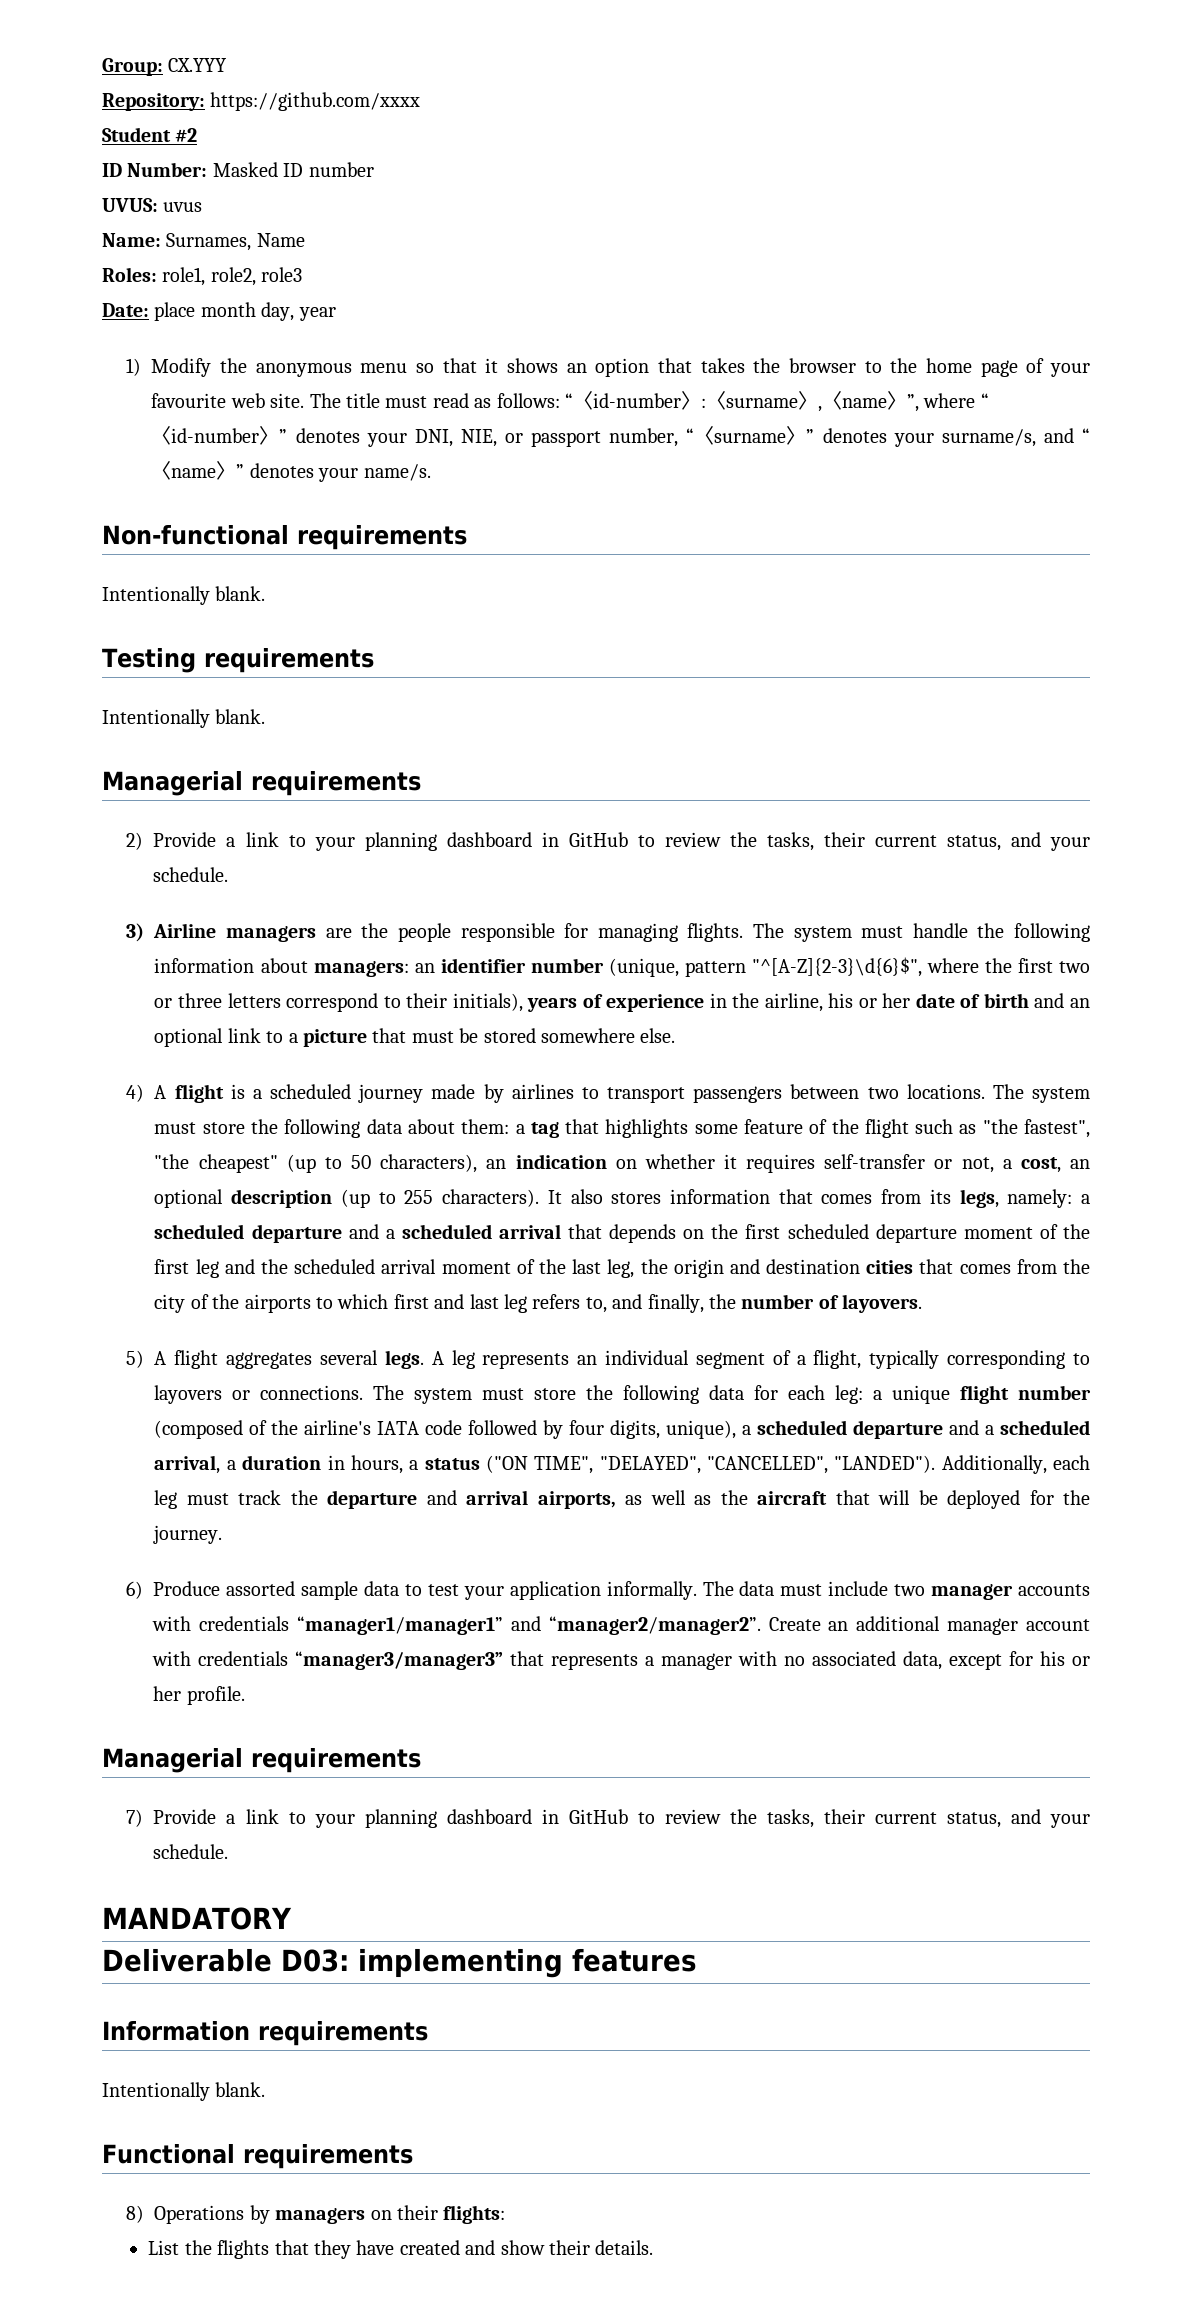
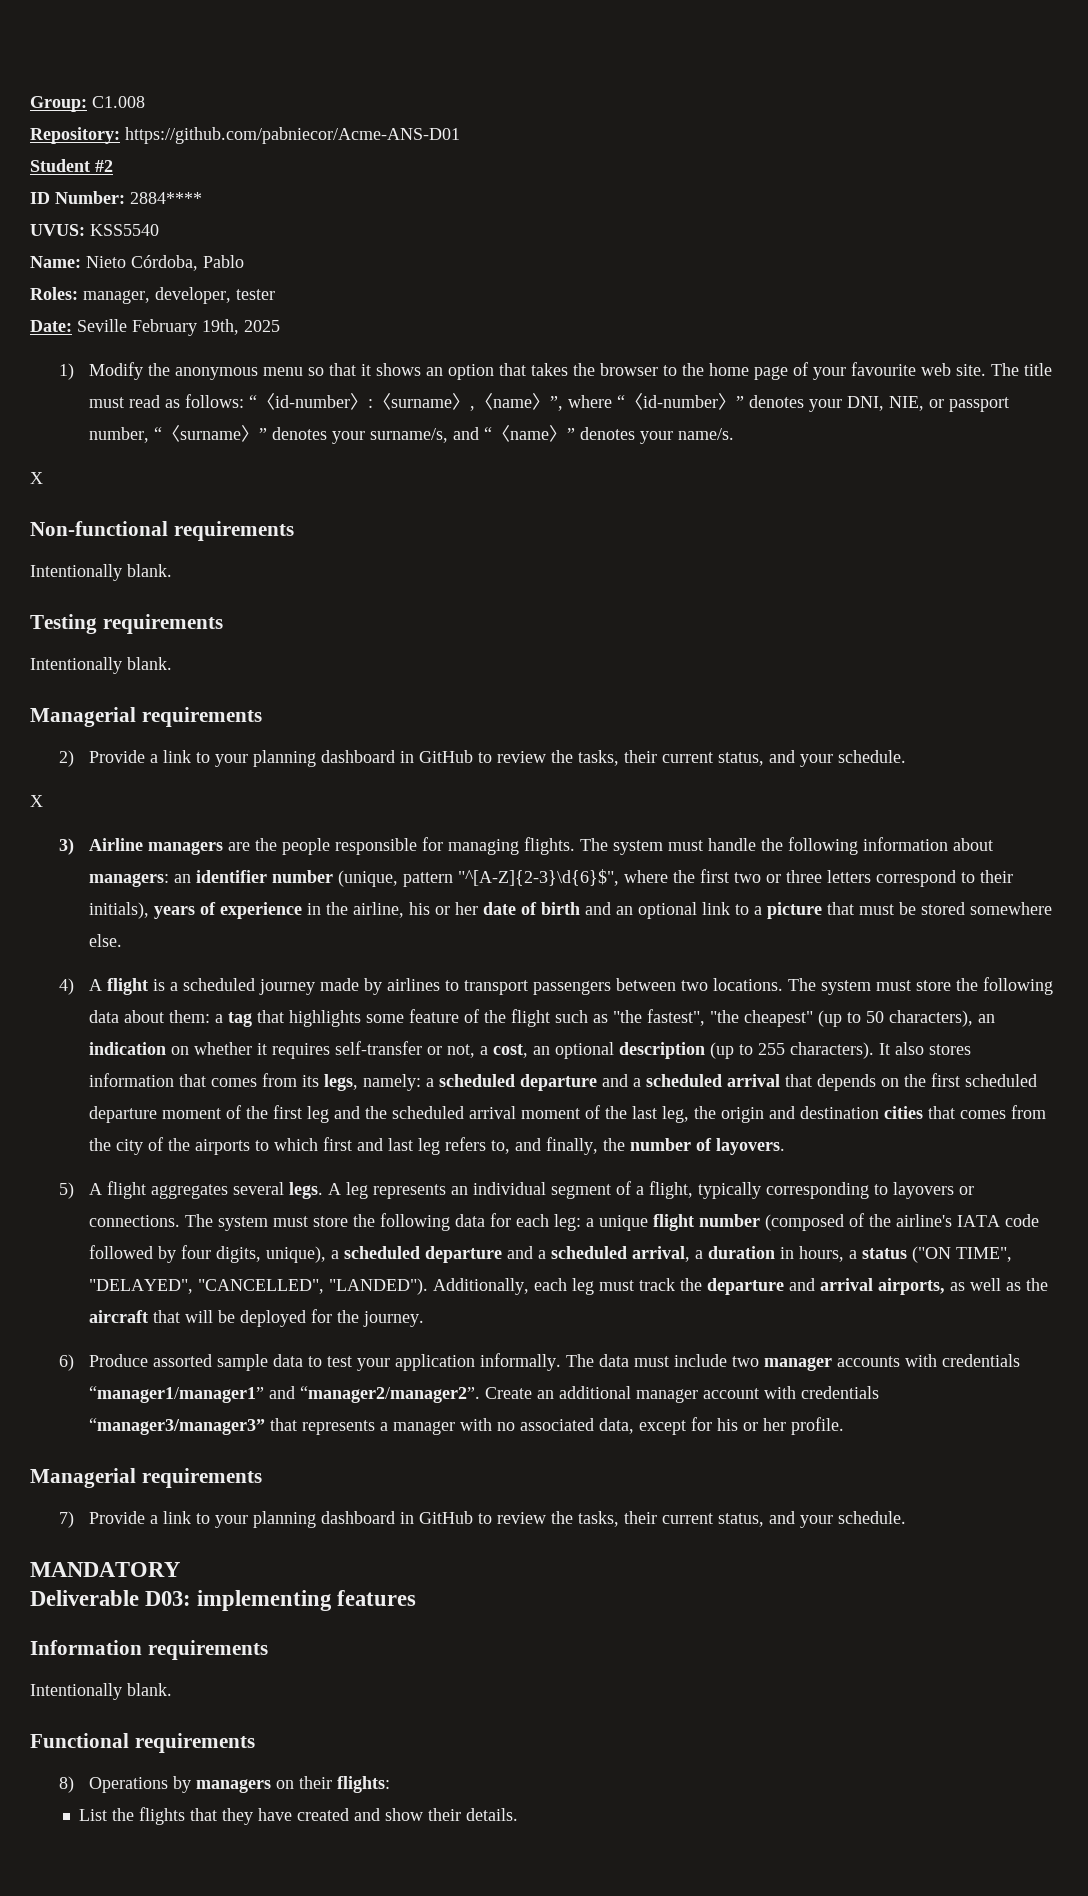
- Group: CX.YYY
+ Group: C1.008
- Repository: https://github.com/xxxx
+ Repository: https://github.com/pabniecor/Acme-ANS-D01
- ID Number: Masked ID number
+ ID Number: 2884****
- UVUS: uvus
+ UVUS: KSS5540
- Name: Surnames, Name
- Roles: role1, role2, role3
- Date: place month day, year
+ Name: Nieto Córdoba, Pablo
+ Roles: manager, developer, tester
+ Date: Seville February 19th, 2025
  The title must read as follows: “〈id-number〉:〈surname〉,〈name〉”, where “〈id-number〉” denotes your DNI, NIE, or passport number, “〈surname〉” denotes your surname/s, and “〈name〉” denotes your name/s.
+ X
  2) Provide a link to your planning dashboard in GitHub to review the tasks, their current status, and your schedule.
+ X

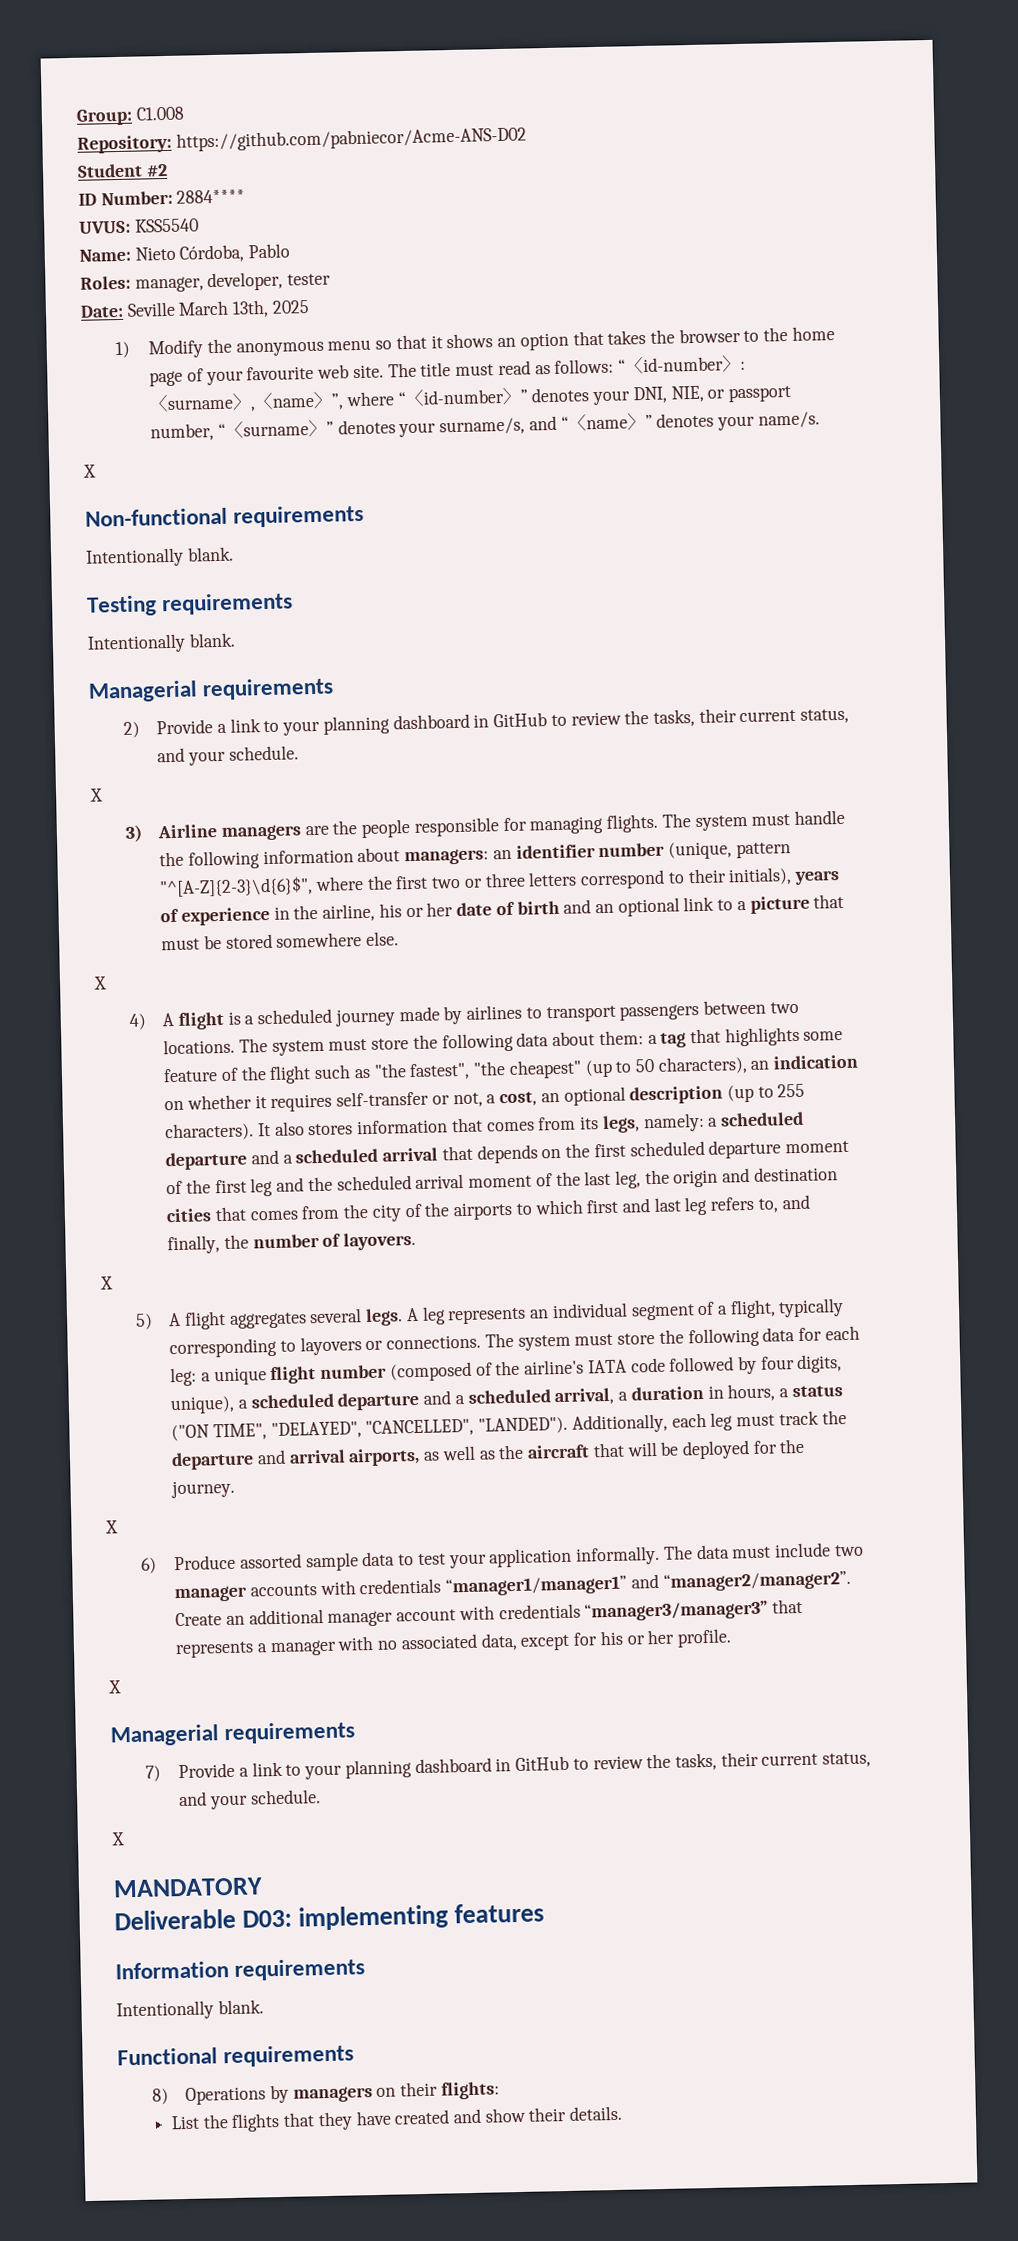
- Repository: https://github.com/pabniecor/Acme-ANS-D01
+ Repository: https://github.com/pabniecor/Acme-ANS-D02
- Date: Seville February 19th, 2025
+ Date: Seville March 13th, 2025
  The system must handle the following information about managers: an identifier number (unique, pattern "^[A-Z]{2-3}\d{6}$", where the first two or three letters correspond to their initials), years of experience in the airline, his or her date of birth and an optional link to a picture that must be stored somewhere else.
+ X
  a scheduled departure and a scheduled arrival that depends on the first scheduled departure moment of the first leg and the scheduled arrival moment of the last leg, the origin and destination cities that comes from the city of the airports to which first and last leg refers to, and finally, the number of layovers.
+ X
  Additionally, each leg must track the departure and arrival airports, as well as the aircraft that will be deployed for the journey.
+ X
  Create an additional manager account with credentials “manager3/manager3” that represents a manager with no associated data, except for his or her profile.
+ X
  7) Provide a link to your planning dashboard in GitHub to review the tasks, their current status, and your schedule.
+ X

